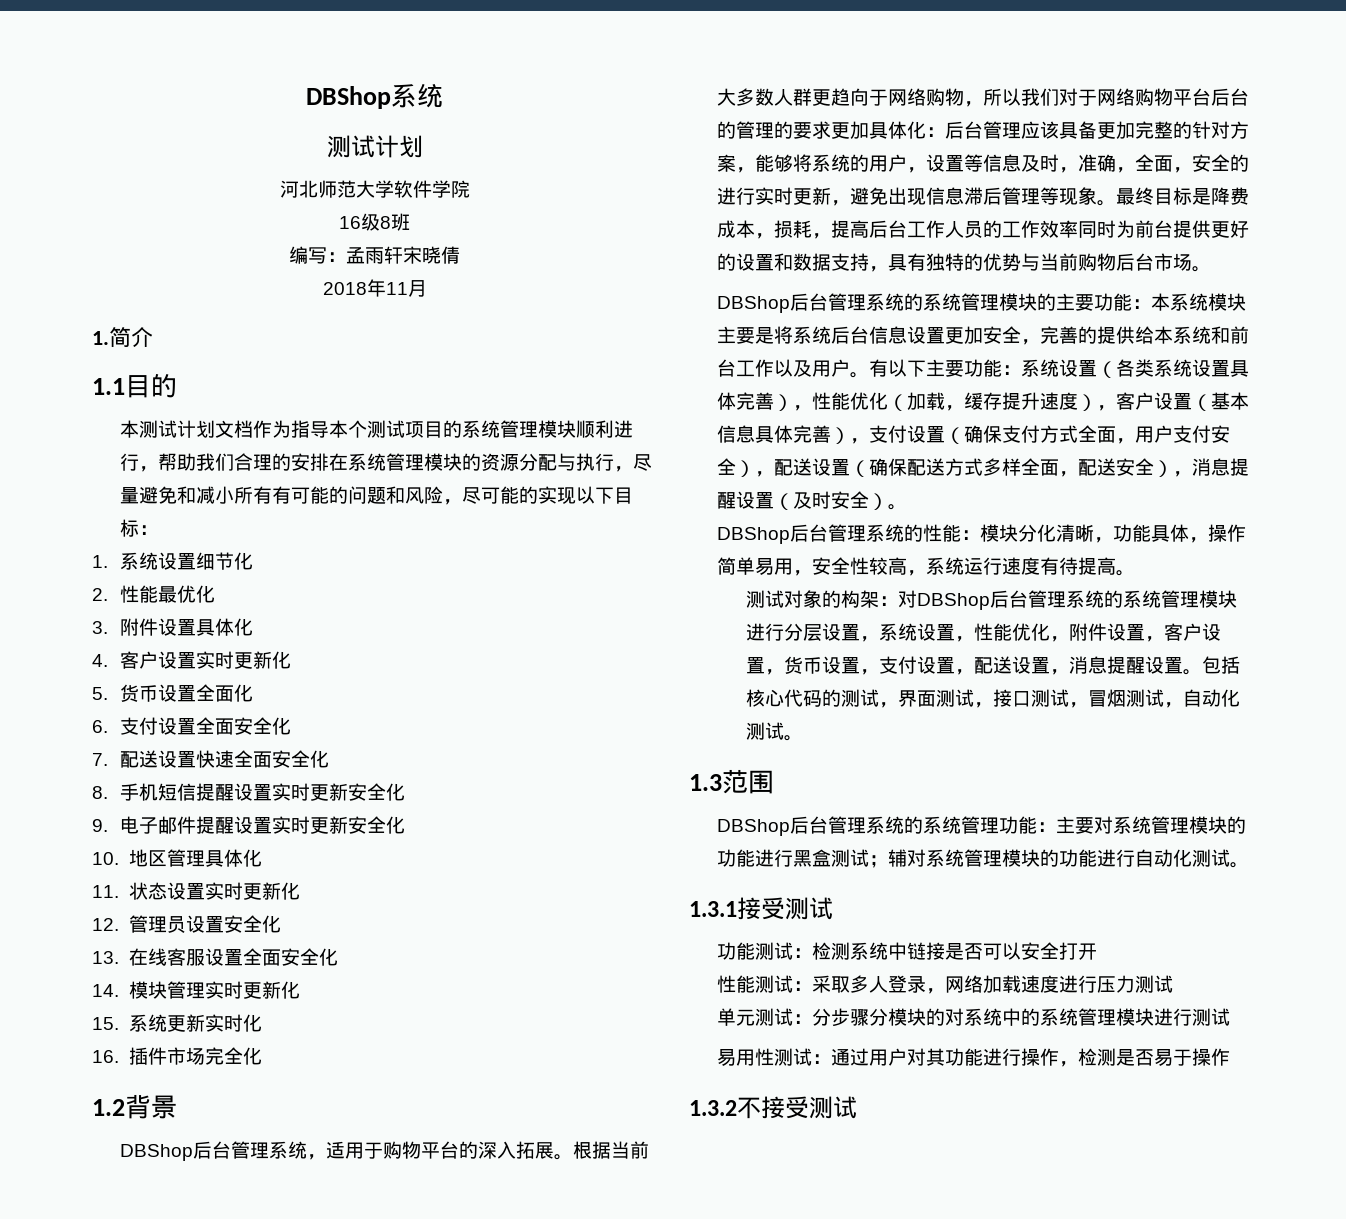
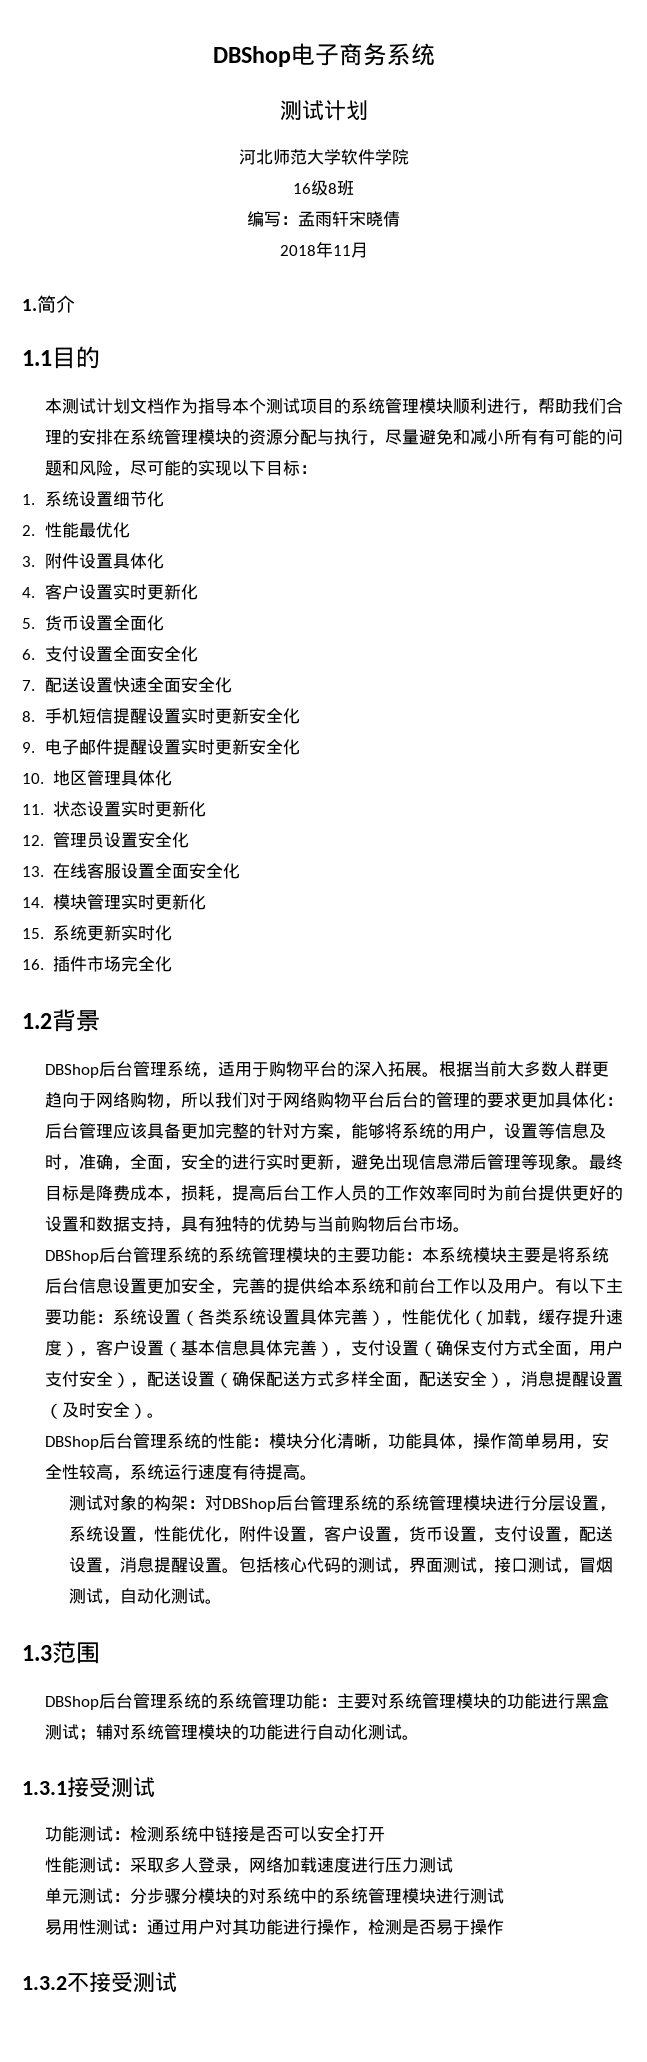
- DBShop系统
+ DBShop电子商务系统

